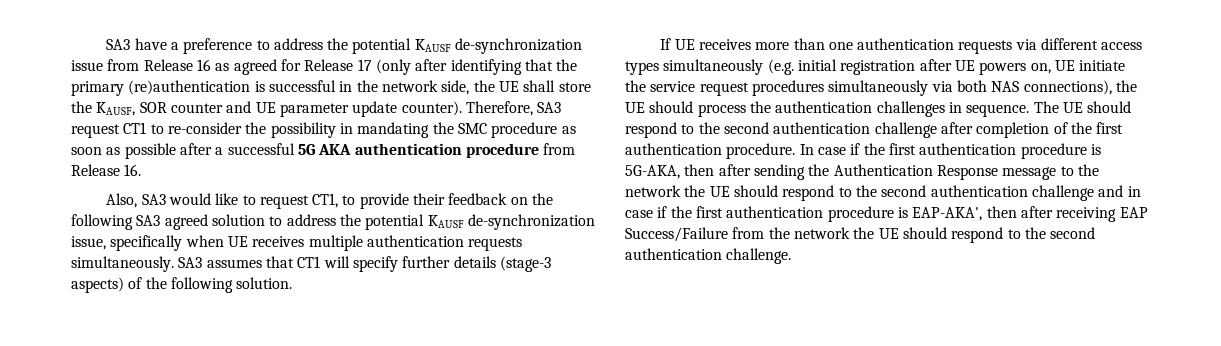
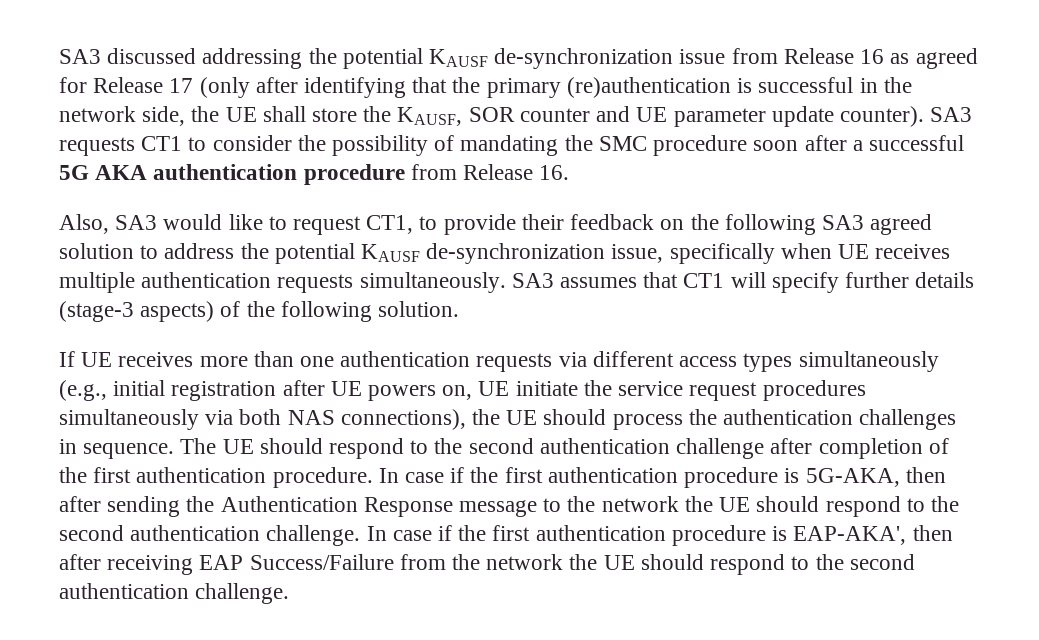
- SA3 have a preference to address the potential KAUSF de-synchronization issue from Release 16 as agreed for Release 17 (only after identifying that the primary (re)authentication is successful in the network side, the UE shall store the KAUSF, SOR counter and UE parameter update counter).
+ SA3 discussed addressing the potential KAUSF de-synchronization issue from Release 16 as agreed for Release 17 (only after identifying that the primary (re)authentication is successful in the network side, the UE shall store the KAUSF, SOR counter and UE parameter update counter).
- Therefore, SA3 request CT1 to re-consider the possibility in mandating the SMC procedure as soon as possible after a successful 5G AKA authentication procedure from Release 16.
+ SA3 requests CT1 to consider the possibility of mandating the SMC procedure soon after a successful 5G AKA authentication procedure from Release 16.
- If UE receives more than one authentication requests via different access types simultaneously (e.g. initial registration after UE powers on, UE initiate the service request procedures simultaneously via both NAS connections), the UE should process the authentication challenges in sequence.
+ If UE receives more than one authentication requests via different access types simultaneously (e.g., initial registration after UE powers on, UE initiate the service request procedures simultaneously via both NAS connections), the UE should process the authentication challenges in sequence.
- In case if the first authentication procedure is 5G-AKA, then after sending the Authentication Response message to the network the UE should respond to the second authentication challenge and in case if the first authentication procedure is EAP-AKA', then after receiving EAP Success/Failure from the network the UE should respond to the second authentication challenge.
+ In case if the first authentication procedure is 5G-AKA, then after sending the Authentication Response message to the network the UE should respond to the second authentication challenge. In case if the first authentication procedure is EAP-AKA', then after receiving EAP Success/Failure from the network the UE should respond to the second authentication challenge.

